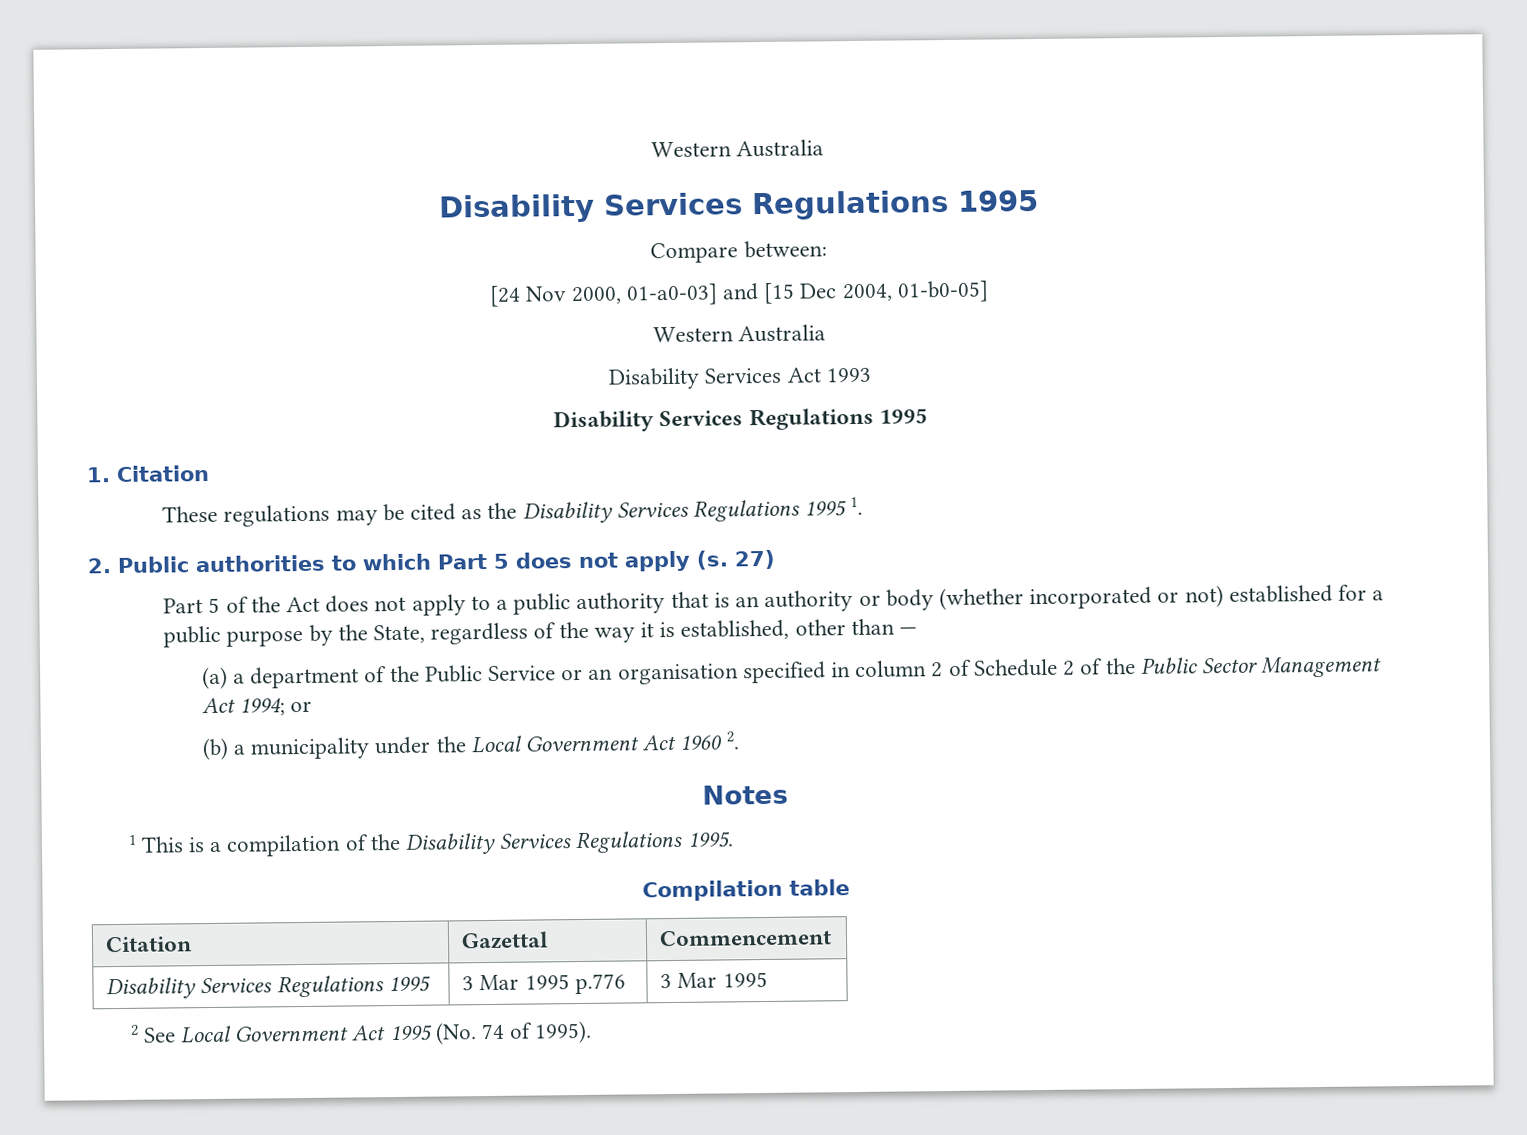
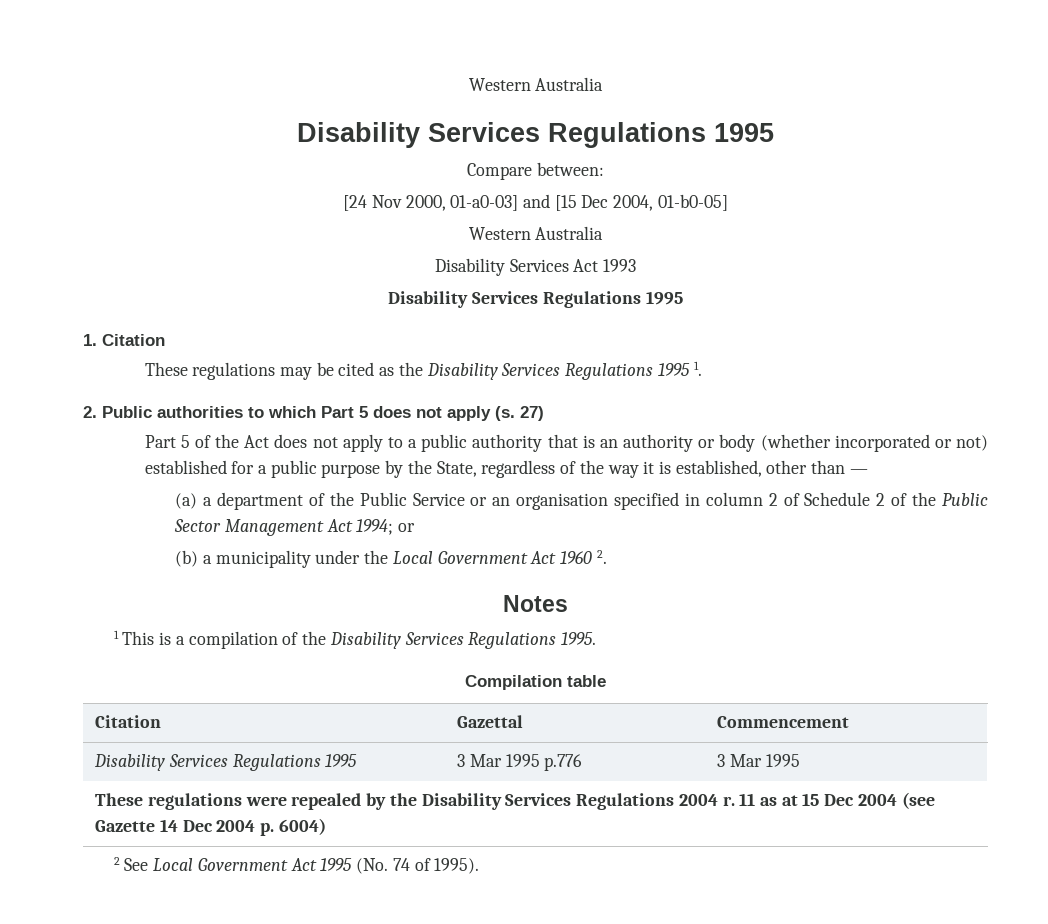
+ These regulations were repealed by the Disability Services Regulations 2004 r. 11 as at 15 Dec 2004 (see Gazette 14 Dec 2004 p. 6004)

